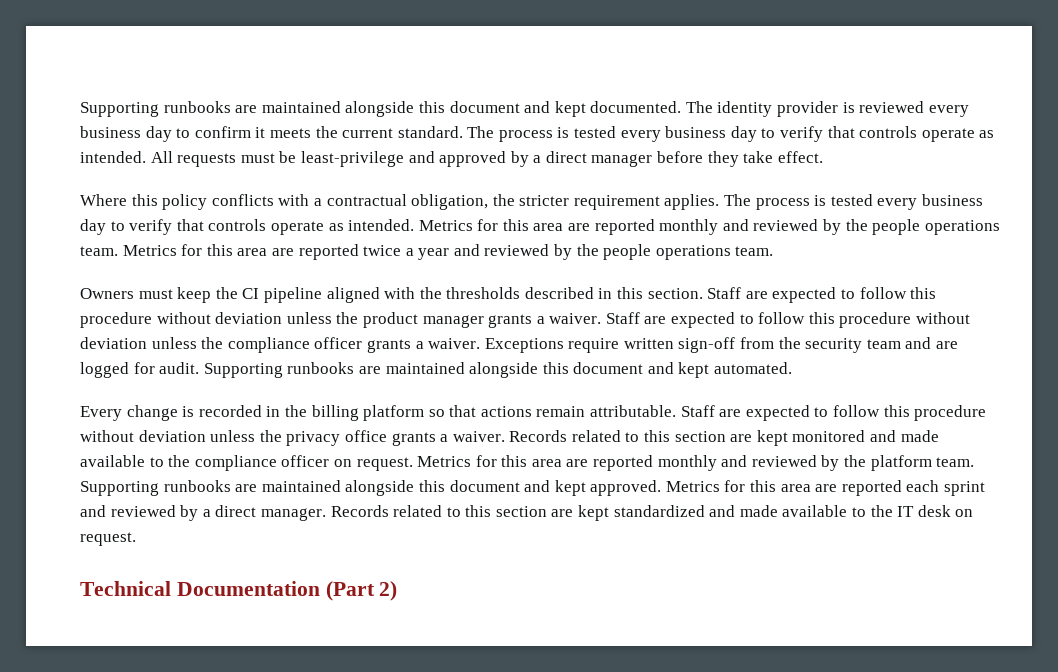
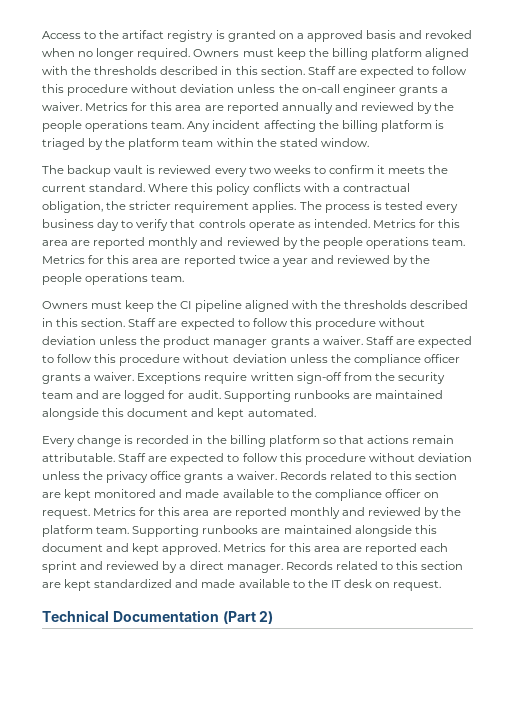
- Supporting runbooks are maintained alongside this document and kept documented. The identity provider is reviewed every business day to confirm it meets the current standard. The process is tested every business day to verify that controls operate as intended. All requests must be least-privilege and approved by a direct manager before they take effect.
- Where this policy conflicts with a contractual obligation, the stricter requirement applies.
+ Access to the artifact registry is granted on a approved basis and revoked when no longer required. Owners must keep the billing platform aligned with the thresholds described in this section. Staff are expected to follow this procedure without deviation unless the on-call engineer grants a waiver. Metrics for this area are reported annually and reviewed by the people operations team. Any incident affecting the billing platform is triaged by the platform team within the stated window.
+ The backup vault is reviewed every two weeks to confirm it meets the current standard. Where this policy conflicts with a contractual obligation, the stricter requirement applies.

